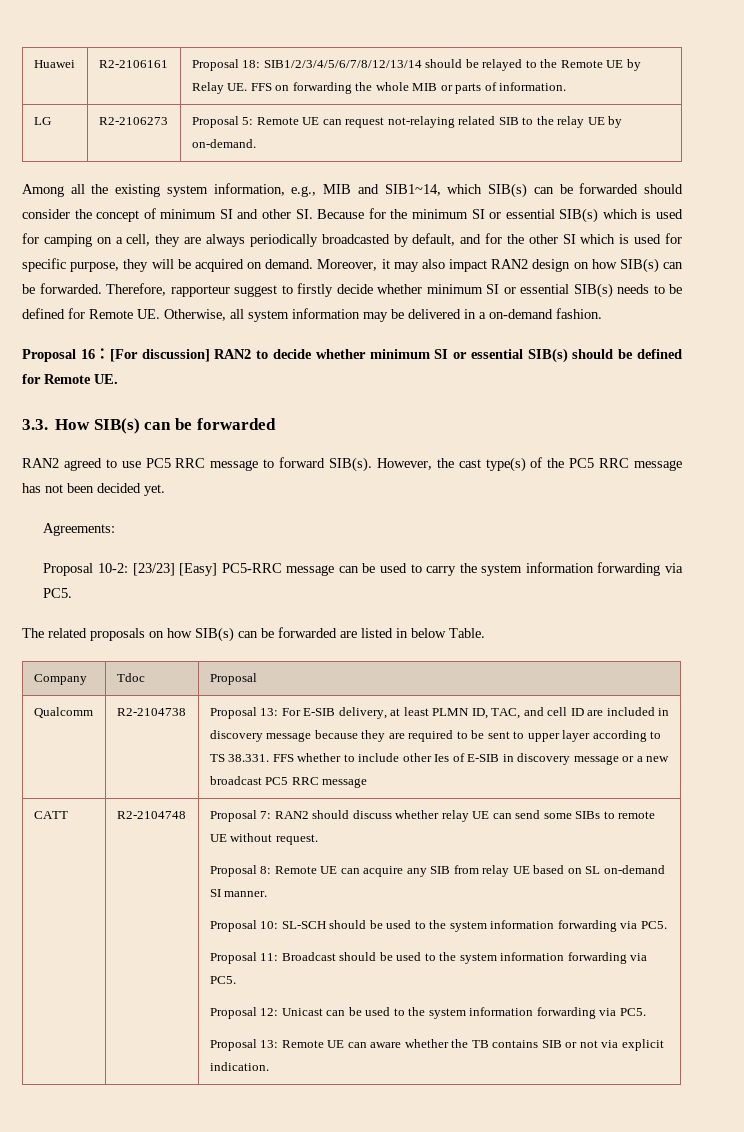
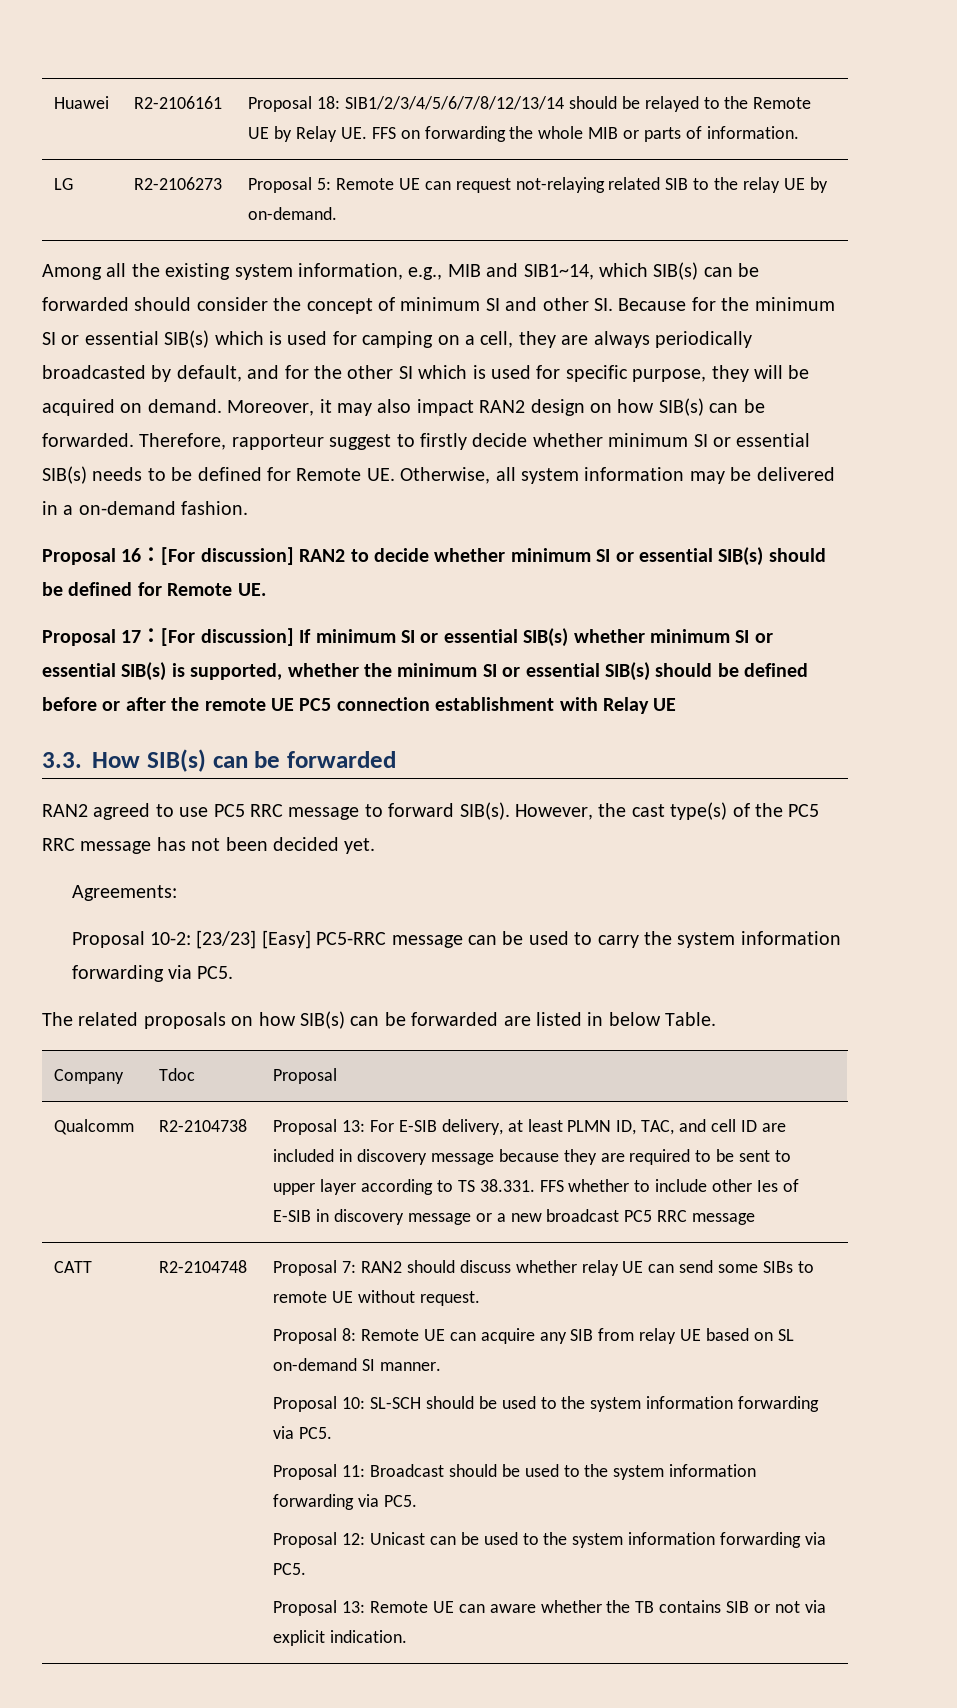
+ Proposal 17：[For discussion] If minimum SI or essential SIB(s) whether minimum SI or essential SIB(s) is supported, whether the minimum SI or essential SIB(s) should be defined before or after the remote UE PC5 connection establishment with Relay UE

